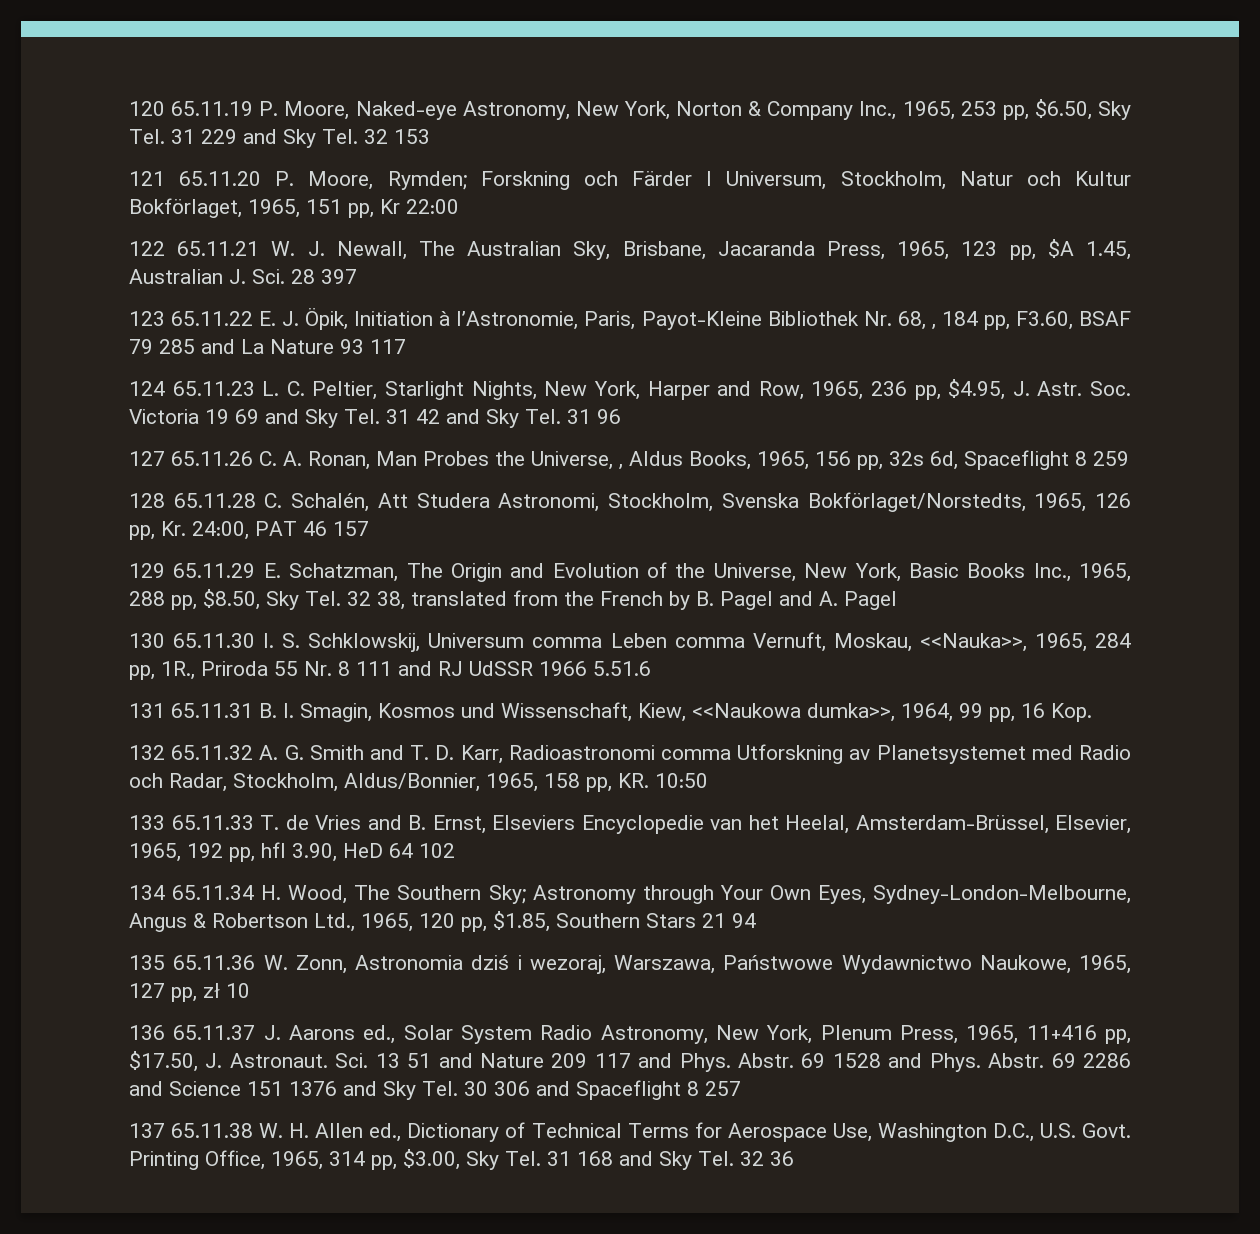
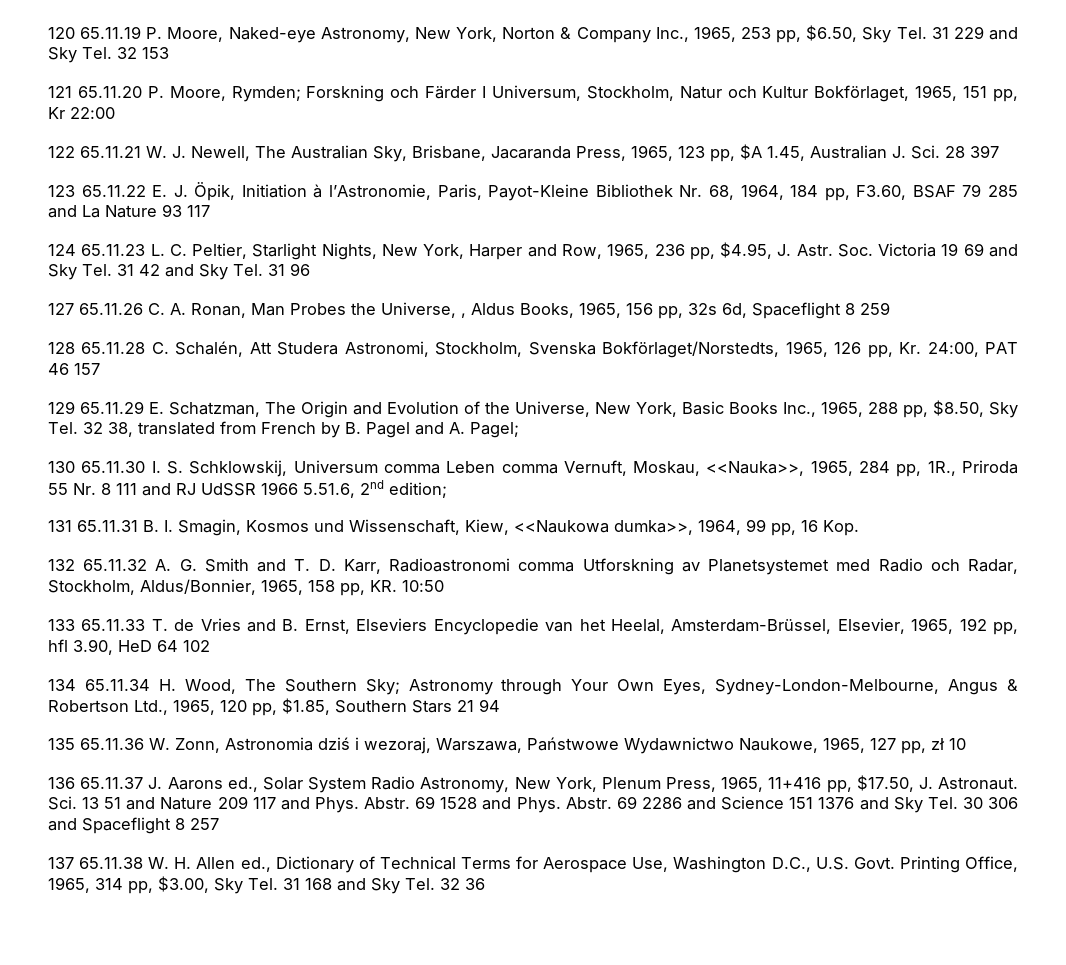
- 122 65.11.21 W. J. Newall, The Australian Sky, Brisbane, Jacaranda Press, 1965, 123 pp, $A 1.45, Australian J. Sci. 28 397
+ 122 65.11.21 W. J. Newell, The Australian Sky, Brisbane, Jacaranda Press, 1965, 123 pp, $A 1.45, Australian J. Sci. 28 397
- 123 65.11.22 E. J. Öpik, Initiation à l’Astronomie, Paris, Payot-Kleine Bibliothek Nr. 68, , 184 pp, F3.60, BSAF 79 285 and La Nature 93 117
+ 123 65.11.22 E. J. Öpik, Initiation à l’Astronomie, Paris, Payot-Kleine Bibliothek Nr. 68, 1964, 184 pp, F3.60, BSAF 79 285 and La Nature 93 117
- 129 65.11.29 E. Schatzman, The Origin and Evolution of the Universe, New York, Basic Books Inc., 1965, 288 pp, $8.50, Sky Tel. 32 38, translated from the French by B. Pagel and A. Pagel
+ 129 65.11.29 E. Schatzman, The Origin and Evolution of the Universe, New York, Basic Books Inc., 1965, 288 pp, $8.50, Sky Tel. 32 38, translated from French by B. Pagel and A. Pagel;
- 130 65.11.30 I. S. Schklowskij, Universum comma Leben comma Vernuft, Moskau, <<Nauka>>, 1965, 284 pp, 1R., Priroda 55 Nr. 8 111 and RJ UdSSR 1966 5.51.6
+ 130 65.11.30 I. S. Schklowskij, Universum comma Leben comma Vernuft, Moskau, <<Nauka>>, 1965, 284 pp, 1R., Priroda 55 Nr. 8 111 and RJ UdSSR 1966 5.51.6, 2nd edition;

